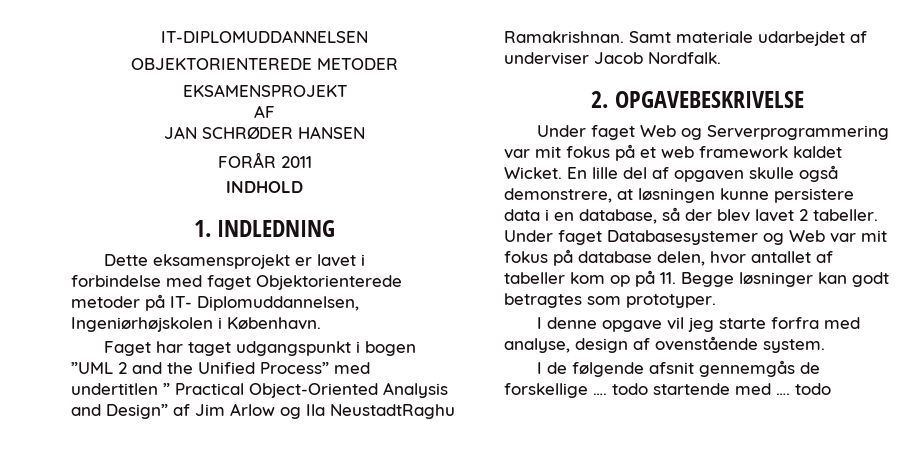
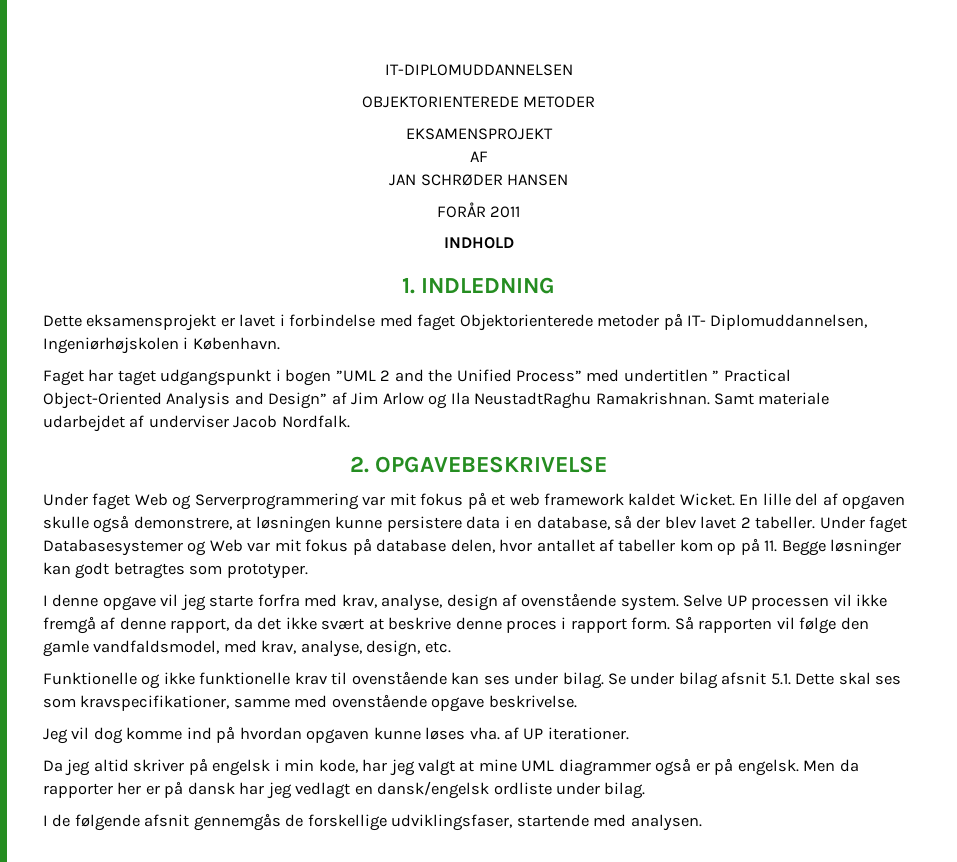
- I denne opgave vil jeg starte forfra med analyse, design af ovenstående system.
+ I denne opgave vil jeg starte forfra med krav, analyse, design af ovenstående system. Selve UP processen vil ikke fremgå af denne rapport, da det ikke svært at beskrive denne proces i rapport form. Så rapporten vil følge den gamle vandfaldsmodel, med krav, analyse, design, etc.
+ Funktionelle og ikke funktionelle krav til ovenstående kan ses under bilag. Se under bilag afsnit 5.1. Dette skal ses som kravspecifikationer, samme med ovenstående opgave beskrivelse.
+ Jeg vil dog komme ind på hvordan opgaven kunne løses vha. af UP iterationer.
+ Da jeg altid skriver på engelsk i min kode, har jeg valgt at mine UML diagrammer også er på engelsk. Men da rapporter her er på dansk har jeg vedlagt en dansk/engelsk ordliste under bilag.
- I de følgende afsnit gennemgås de forskellige …. todo startende med …. todo
+ I de følgende afsnit gennemgås de forskellige udviklingsfaser, startende med analysen.

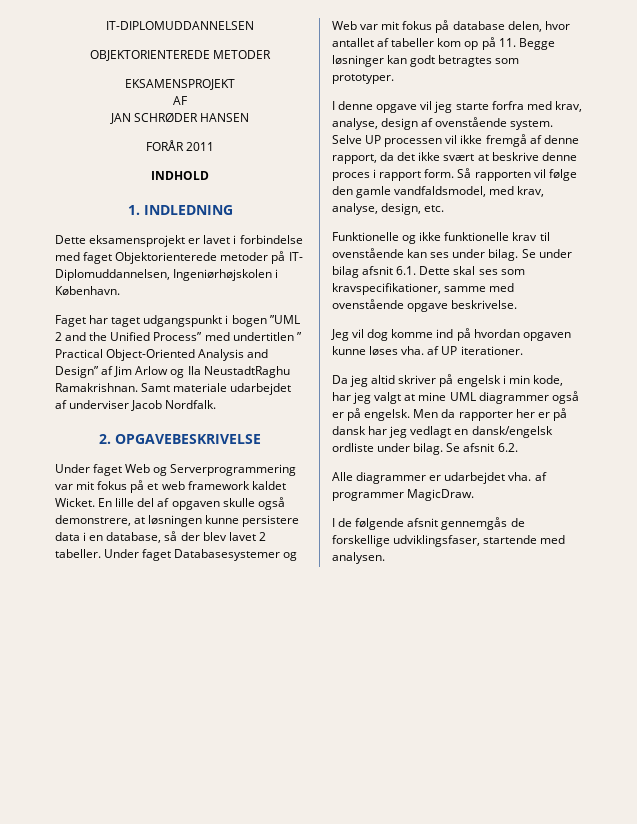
- Se under bilag afsnit 5.1. Dette skal ses som kravspecifikationer, samme med ovenstående opgave beskrivelse.
+ Se under bilag afsnit 6.1. Dette skal ses som kravspecifikationer, samme med ovenstående opgave beskrivelse.
+ Se afsnit 6.2.
+ Alle diagrammer er udarbejdet vha. af programmer MagicDraw.

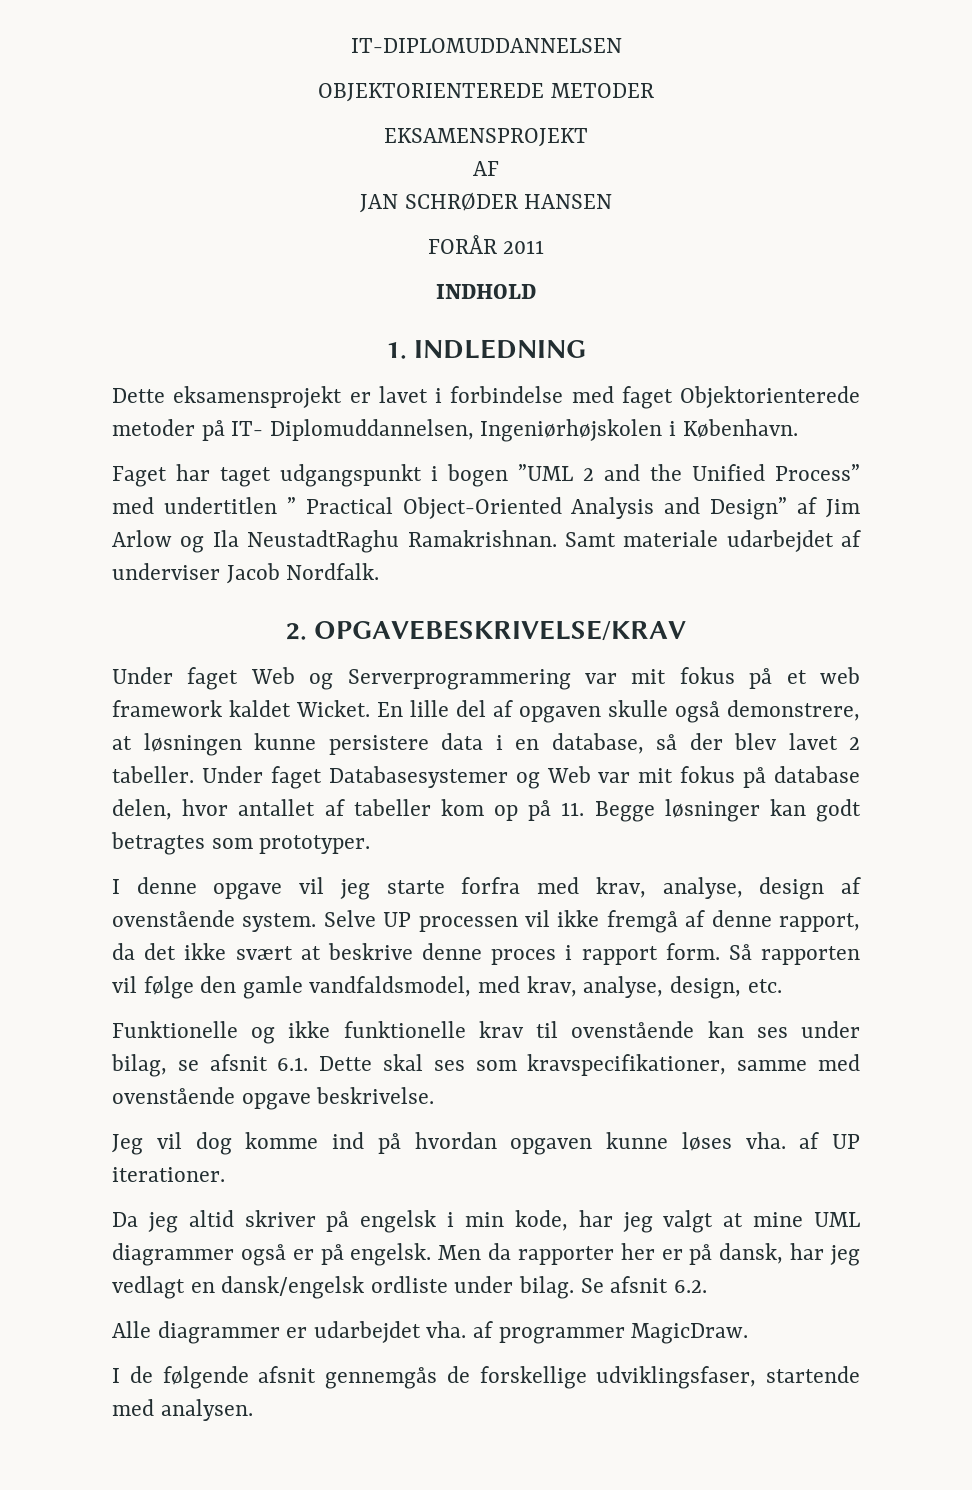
- 2. OPGAVEBESKRIVELSE
+ 2. OPGAVEBESKRIVELSE/KRAV
- Funktionelle og ikke funktionelle krav til ovenstående kan ses under bilag. Se under bilag afsnit 6.1. Dette skal ses som kravspecifikationer, samme med ovenstående opgave beskrivelse.
+ Funktionelle og ikke funktionelle krav til ovenstående kan ses under bilag, se afsnit 6.1. Dette skal ses som kravspecifikationer, samme med ovenstående opgave beskrivelse.
- Men da rapporter her er på dansk har jeg vedlagt en dansk/engelsk ordliste under bilag.
+ Men da rapporter her er på dansk, har jeg vedlagt en dansk/engelsk ordliste under bilag.

